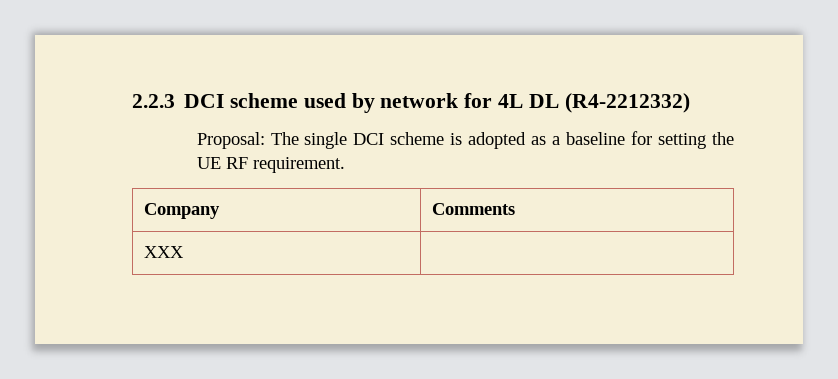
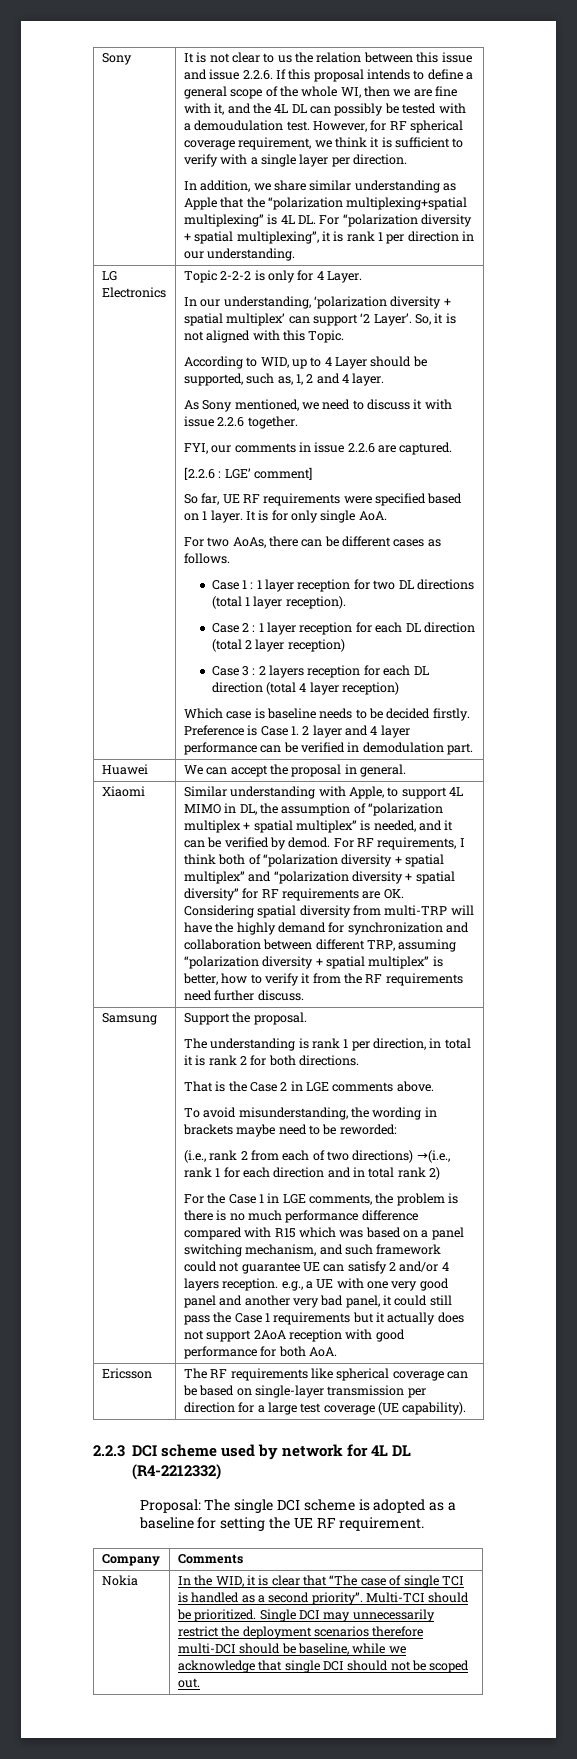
+ Sony | It is not clear to us the relation between this issue and issue 2.2.6. If this proposal intends to define a general scope of the whole WI, then we are fine with it, and the 4L DL can possibly be tested with a demoudulation test. However, for RF spherical coverage requirement, we think it is sufficient to verify with a single layer per direction.
+ In addition, we share similar understanding as Apple that the “polarization multiplexing+spatial multiplexing” is 4L DL. For “polarization diversity + spatial multiplexing”, it is rank 1 per direction in our understanding.
+ LG Electronics | Topic 2-2-2 is only for 4 Layer.
+ In our understanding, ‘polarization diversity + spatial multiplex’ can support ‘2 Layer’. So, it is not aligned with this Topic.
+ According to WID, up to 4 Layer should be supported, such as, 1, 2 and 4 layer.
+ As Sony mentioned, we need to discuss it with issue 2.2.6 together.
+ FYI, our comments in issue 2.2.6 are captured.
+ [2.2.6 : LGE’ comment]
+ So far, UE RF requirements were specified based on 1 layer. It is for only single AoA.
+ For two AoAs, there can be different cases as follows.
+ Case 1 : 1 layer reception for two DL directions (total 1 layer reception).
+ Case 2 : 1 layer reception for each DL direction (total 2 layer reception)
+ Case 3 : 2 layers reception for each DL direction (total 4 layer reception)
+ Which case is baseline needs to be decided firstly. Preference is Case 1. 2 layer and 4 layer performance can be verified in demodulation part.
+ Huawei | We can accept the proposal in general.
+ Xiaomi | Similar understanding with Apple, to support 4L MIMO in DL, the assumption of “polarization multiplex + spatial multiplex” is needed, and it can be verified by demod. For RF requirements, I think both of “polarization diversity + spatial multiplex” and “polarization diversity + spatial diversity” for RF requirements are OK. Considering spatial diversity from multi-TRP will have the highly demand for synchronization and collaboration between different TRP, assuming “polarization diversity + spatial multiplex” is better, how to verify it from the RF requirements need further discuss.
+ Samsung | Support the proposal.
+ The understanding is rank 1 per direction, in total it is rank 2 for both directions.
+ That is the Case 2 in LGE comments above.
+ To avoid misunderstanding, the wording in brackets maybe need to be reworded:
+ (i.e., rank 2 from each of two directions) →(i.e., rank 1 for each direction and in total rank 2)
+ For the Case 1 in LGE comments, the problem is there is no much performance difference compared with R15 which was based on a panel switching mechanism, and such framework could not guarantee UE can satisfy 2 and/or 4 layers reception. e.g., a UE with one very good panel and another very bad panel, it could still pass the Case 1 requirements but it actually does not support 2AoA reception with good performance for both AoA.
+ Ericsson | The RF requirements like spherical coverage can be based on single-layer transmission per direction for a large test coverage (UE capability).
- XXX
+ Nokia | In the WID, it is clear that “The case of single TCI is handled as a second priority”. Multi-TCI should be prioritized. Single DCI may unnecessarily restrict the deployment scenarios therefore multi-DCI should be baseline, while we acknowledge that single DCI should not be scoped out.

